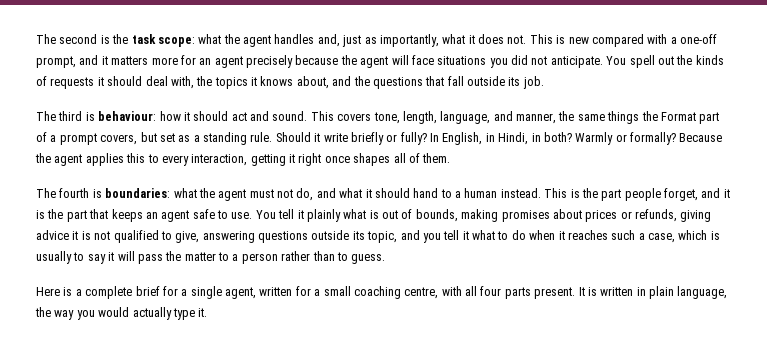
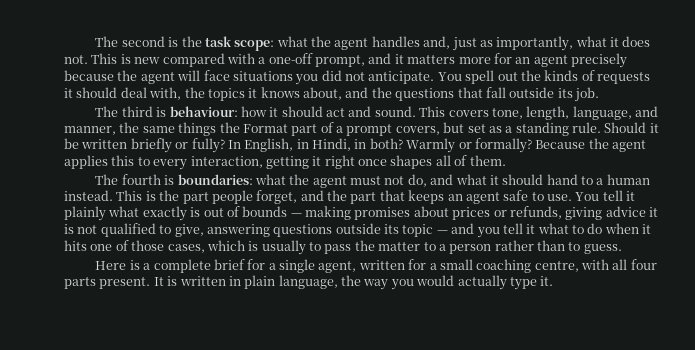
- Should it write briefly or fully?
+ Should it be written briefly or fully?
- This is the part people forget, and it is the part that keeps an agent safe to use.
+ This is the part people forget, and the part that keeps an agent safe to use.
- You tell it plainly what is out of bounds, making promises about prices or refunds, giving advice it is not qualified to give, answering questions outside its topic, and you tell it what to do when it reaches such a case, which is usually to say it will pass the matter to a person rather than to guess.
+ You tell it plainly what exactly is out of bounds — making promises about prices or refunds, giving advice it is not qualified to give, answering questions outside its topic — and you tell it what to do when it hits one of those cases, which is usually to pass the matter to a person rather than to guess.

